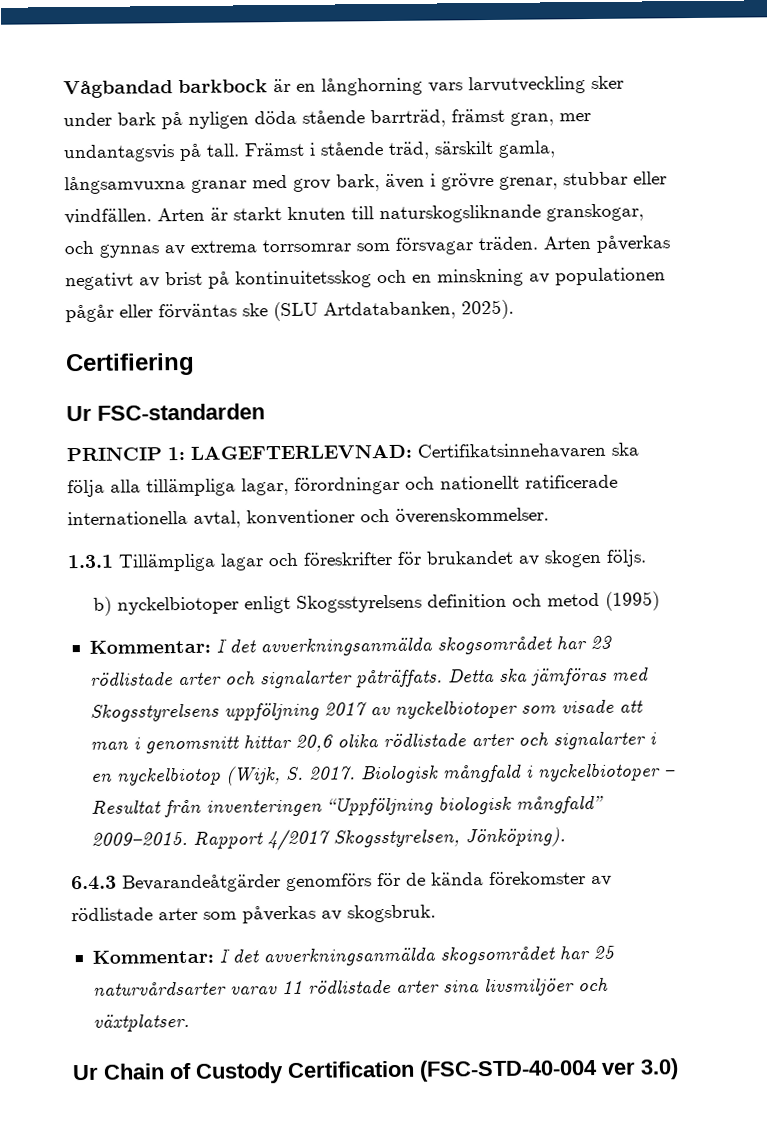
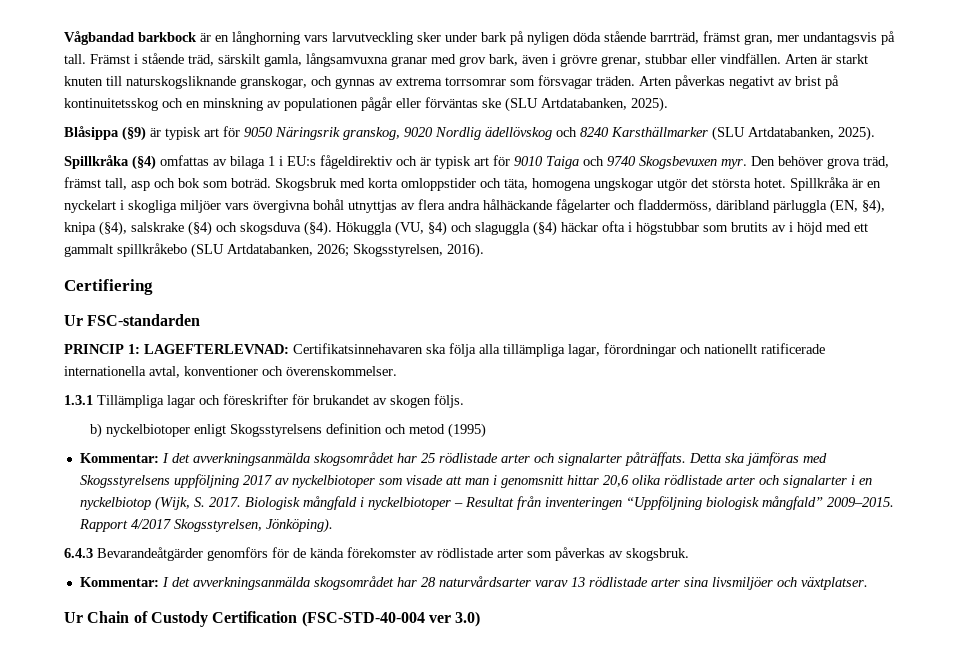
+ Blåsippa (§9) är typisk art för 9050 Näringsrik granskog, 9020 Nordlig ädellövskog och 8240 Karsthällmarker (SLU Artdatabanken, 2025).
+ Spillkråka (§4) omfattas av bilaga 1 i EU:s fågeldirektiv och är typisk art för 9010 Taiga och 9740 Skogsbevuxen myr. Den behöver grova träd, främst tall, asp och bok som boträd. Skogsbruk med korta omloppstider och täta, homogena ungskogar utgör det största hotet. Spillkråka är en nyckelart i skogliga miljöer vars övergivna bohål utnyttjas av flera andra hålhäckande fågelarter och fladdermöss, däribland pärluggla (EN, §4), knipa (§4), salskrake (§4) och skogsduva (§4). Hökuggla (VU, §4) och slaguggla (§4) häckar ofta i högstubbar som brutits av i höjd med ett gammalt spillkråkebo (SLU Artdatabanken, 2026; Skogsstyrelsen, 2016).
- Kommentar: I det avverkningsanmälda skogsområdet har 23 rödlistade arter och signalarter påträffats.
+ Kommentar: I det avverkningsanmälda skogsområdet har 25 rödlistade arter och signalarter påträffats.
- Kommentar: I det avverkningsanmälda skogsområdet har 25 naturvårdsarter varav 11 rödlistade arter sina livsmiljöer och växtplatser.
+ Kommentar: I det avverkningsanmälda skogsområdet har 28 naturvårdsarter varav 13 rödlistade arter sina livsmiljöer och växtplatser.

